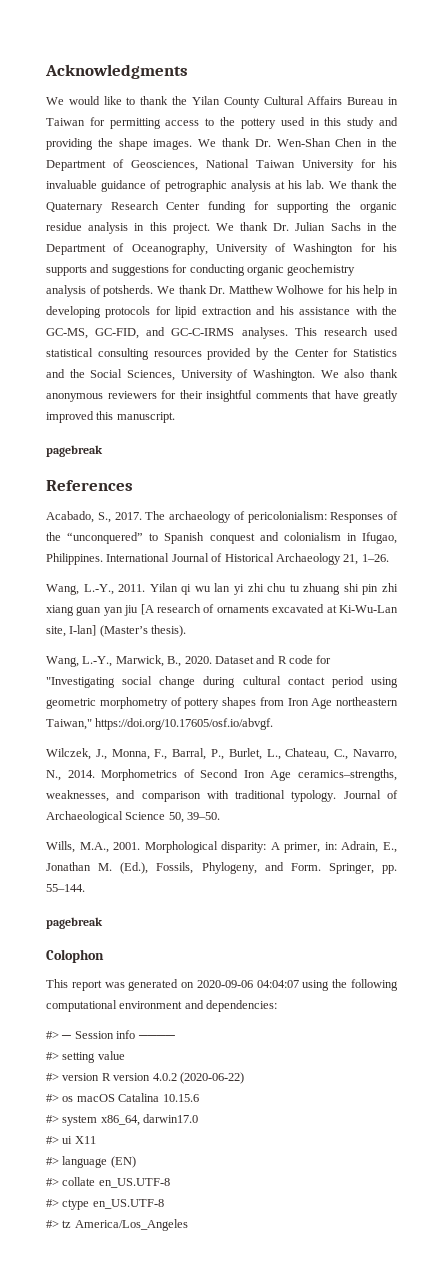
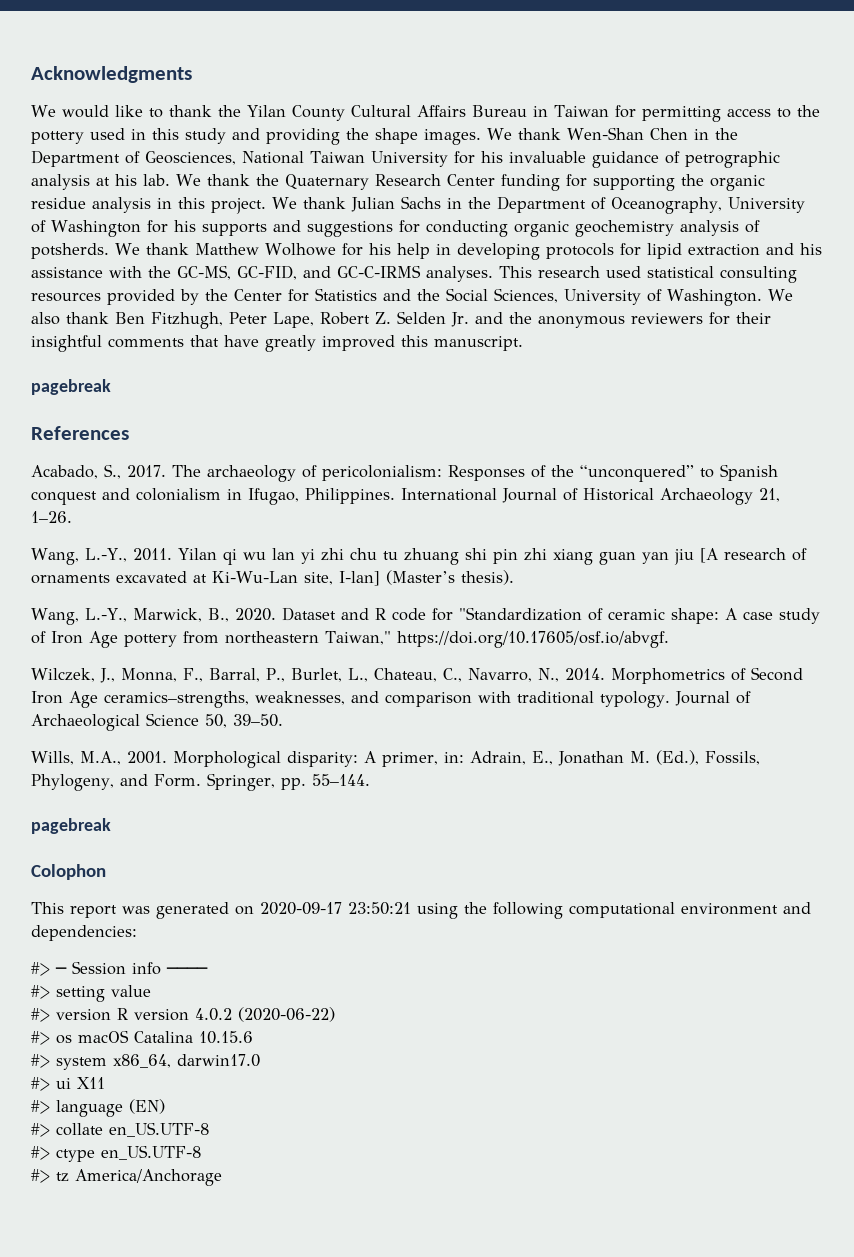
- We thank Dr. Wen-Shan Chen in the Department of Geosciences, National Taiwan University for his invaluable guidance of petrographic analysis at his lab.
+ We thank Wen-Shan Chen in the Department of Geosciences, National Taiwan University for his invaluable guidance of petrographic analysis at his lab.
- We thank Dr. Julian Sachs in the Department of Oceanography, University of Washington for his supports and suggestions for conducting organic geochemistry analysis of potsherds.
+ We thank Julian Sachs in the Department of Oceanography, University of Washington for his supports and suggestions for conducting organic geochemistry analysis of potsherds.
- We thank Dr. Matthew Wolhowe for his help in developing protocols for lipid extraction and his assistance with the GC-MS, GC-FID, and GC-C-IRMS analyses.
+ We thank Matthew Wolhowe for his help in developing protocols for lipid extraction and his assistance with the GC-MS, GC-FID, and GC-C-IRMS analyses.
- We also thank anonymous reviewers for their insightful comments that have greatly improved this manuscript.
+ We also thank Ben Fitzhugh, Peter Lape, Robert Z. Selden Jr. and the anonymous reviewers for their insightful comments that have greatly improved this manuscript.
- Dataset and R code for "Investigating social change during cultural contact period using geometric morphometry of pottery shapes from Iron Age northeastern Taiwan," https://doi.org/10.17605/osf.io/abvgf.
+ Dataset and R code for "Standardization of ceramic shape: A case study of Iron Age pottery from northeastern Taiwan," https://doi.org/10.17605/osf.io/abvgf.
- This report was generated on 2020-09-06 04:04:07 using the following computational environment and dependencies:
+ This report was generated on 2020-09-17 23:50:21 using the following computational environment and dependencies:
- #> tz America/Los_Angeles
+ #> tz America/Anchorage

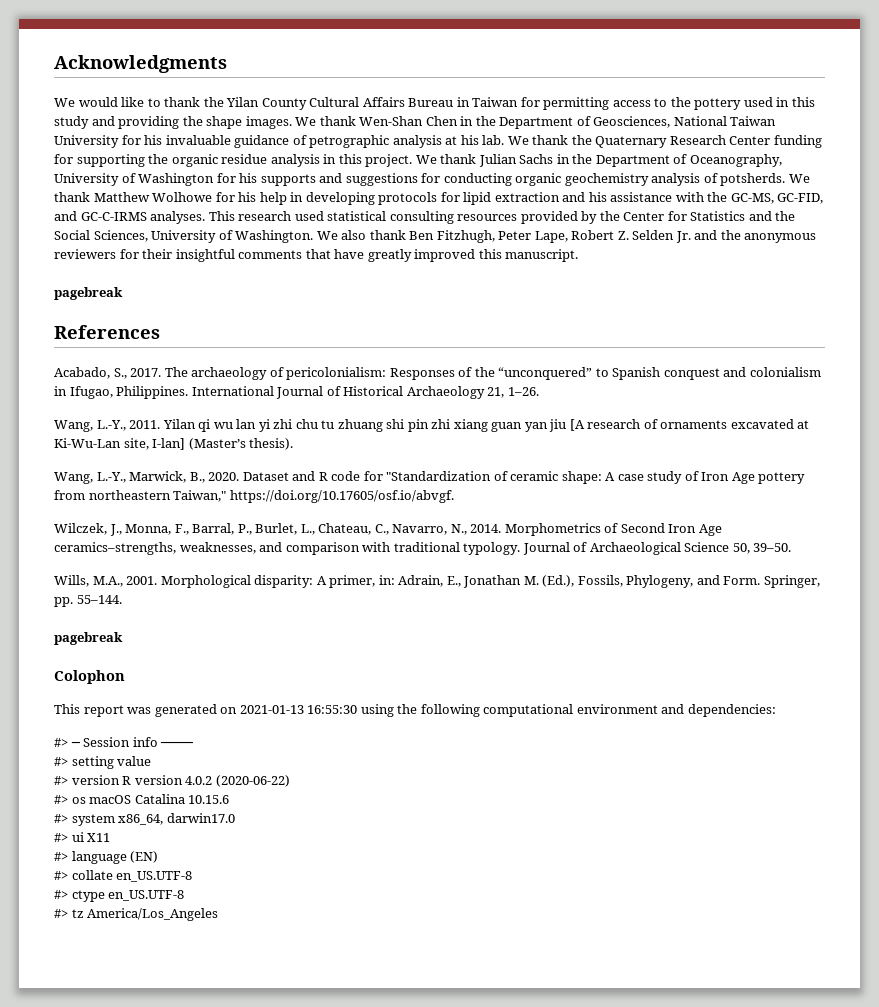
- This report was generated on 2020-09-17 23:50:21 using the following computational environment and dependencies:
+ This report was generated on 2021-01-13 16:55:30 using the following computational environment and dependencies:
- #> tz America/Anchorage
+ #> tz America/Los_Angeles

